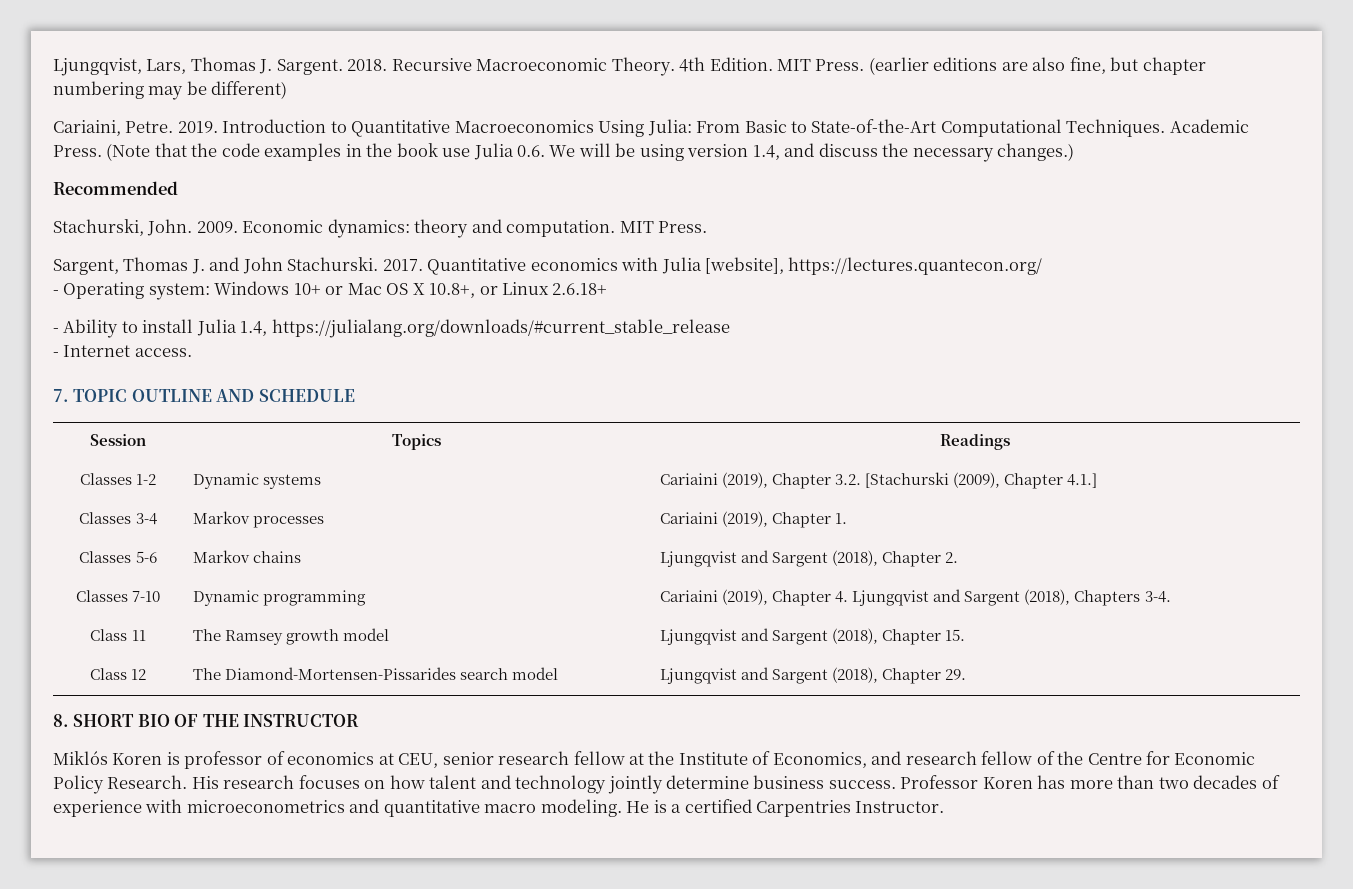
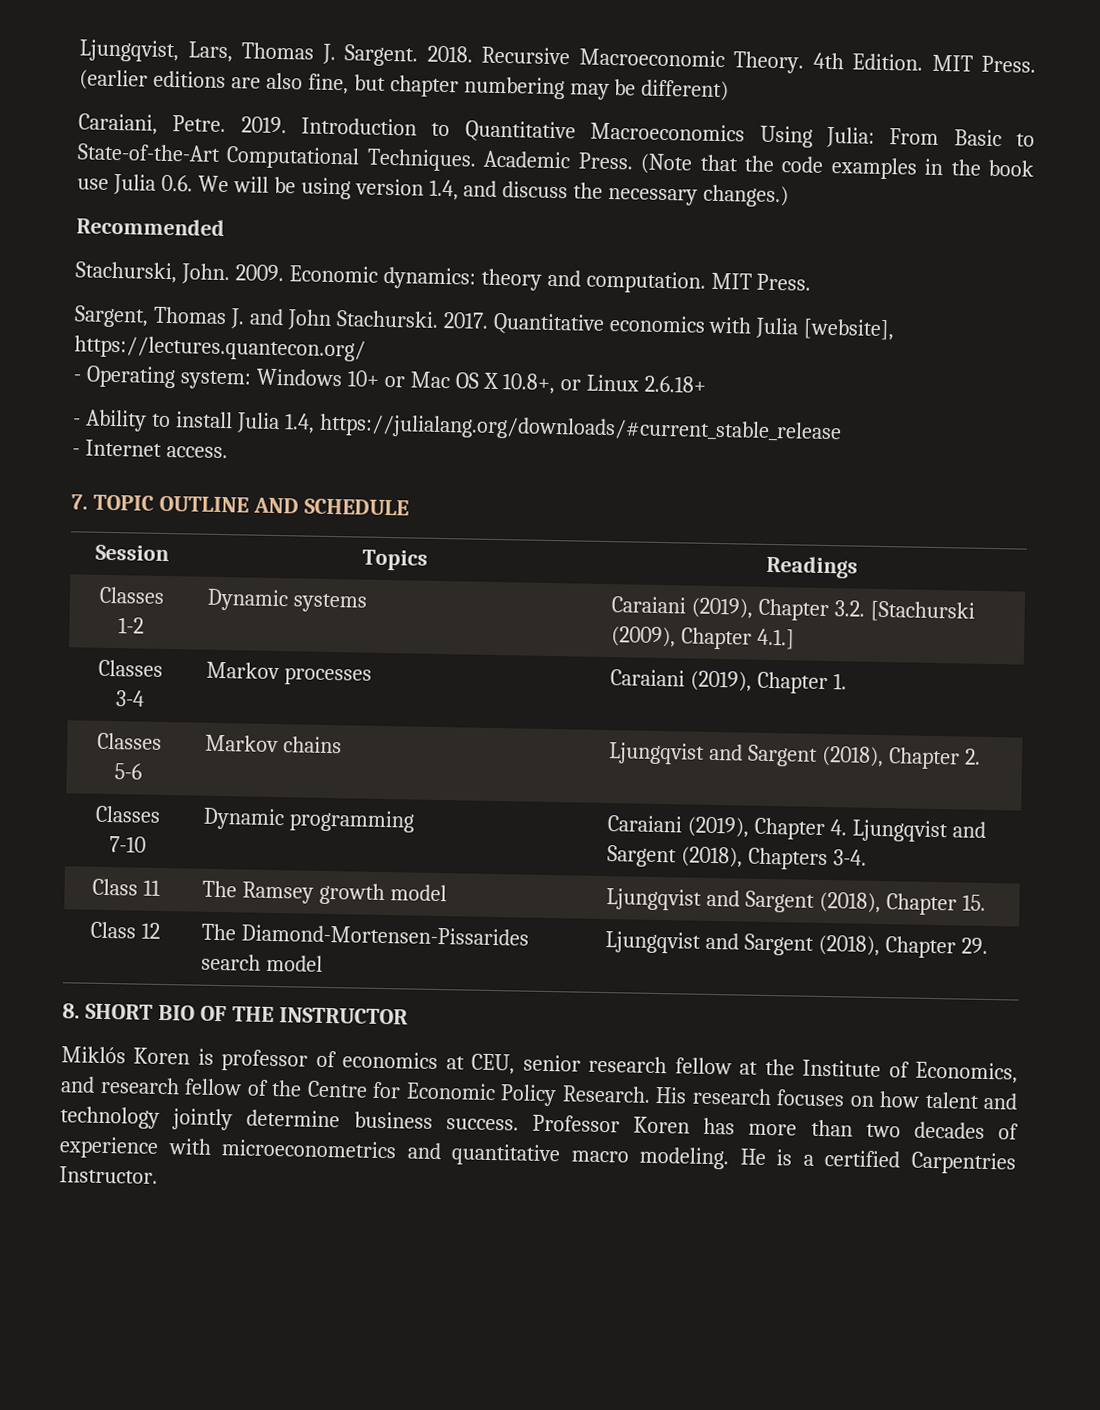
- Cariaini, Petre.
+ Caraiani, Petre.
- Classes 1-2 | Dynamic systems | Cariaini (2019), Chapter 3.2. [Stachurski (2009), Chapter 4.1.]
+ Classes 1-2 | Dynamic systems | Caraiani (2019), Chapter 3.2. [Stachurski (2009), Chapter 4.1.]
- Classes 3-4 | Markov processes | Cariaini (2019), Chapter 1.
+ Classes 3-4 | Markov processes | Caraiani (2019), Chapter 1.
- Classes 7-10 | Dynamic programming | Cariaini (2019), Chapter 4. Ljungqvist and Sargent (2018), Chapters 3-4.
+ Classes 7-10 | Dynamic programming | Caraiani (2019), Chapter 4. Ljungqvist and Sargent (2018), Chapters 3-4.

